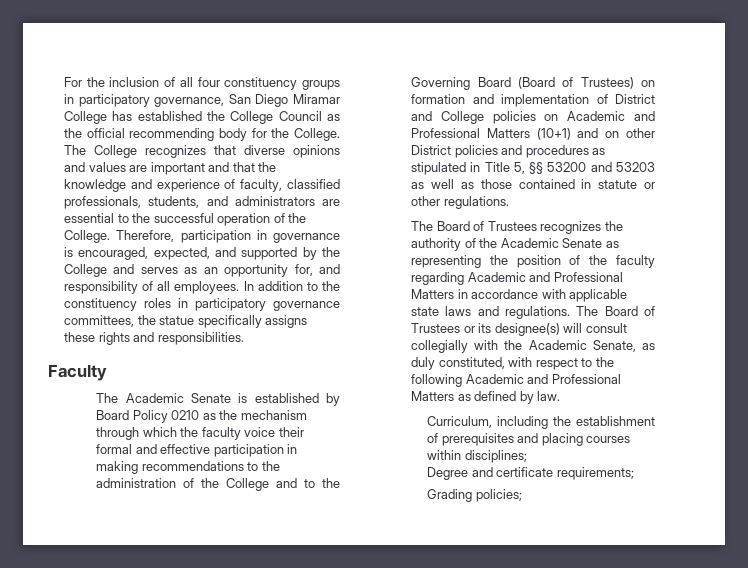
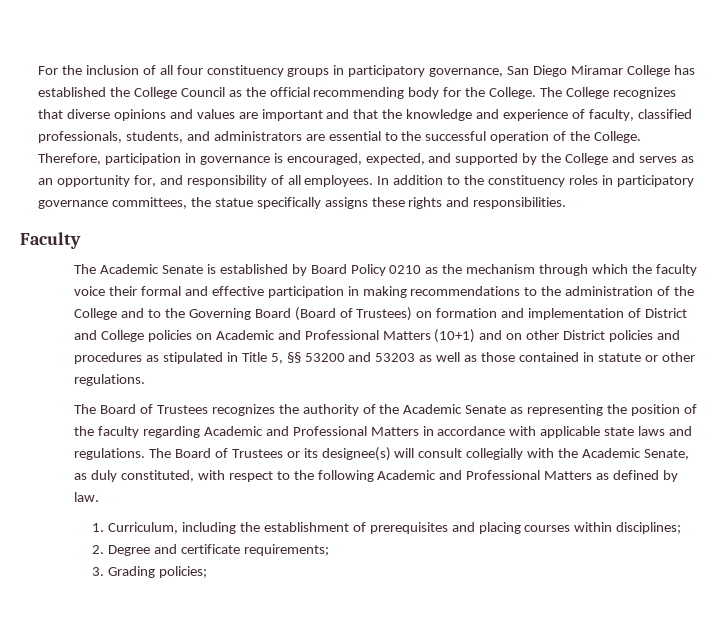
- Curriculum, including the establishment of prerequisites and placing courses within disciplines;
+ 1. Curriculum, including the establishment of prerequisites and placing courses within disciplines;
- Degree and certificate requirements;
+ 2. Degree and certificate requirements;
- Grading policies;
+ 3. Grading policies;

